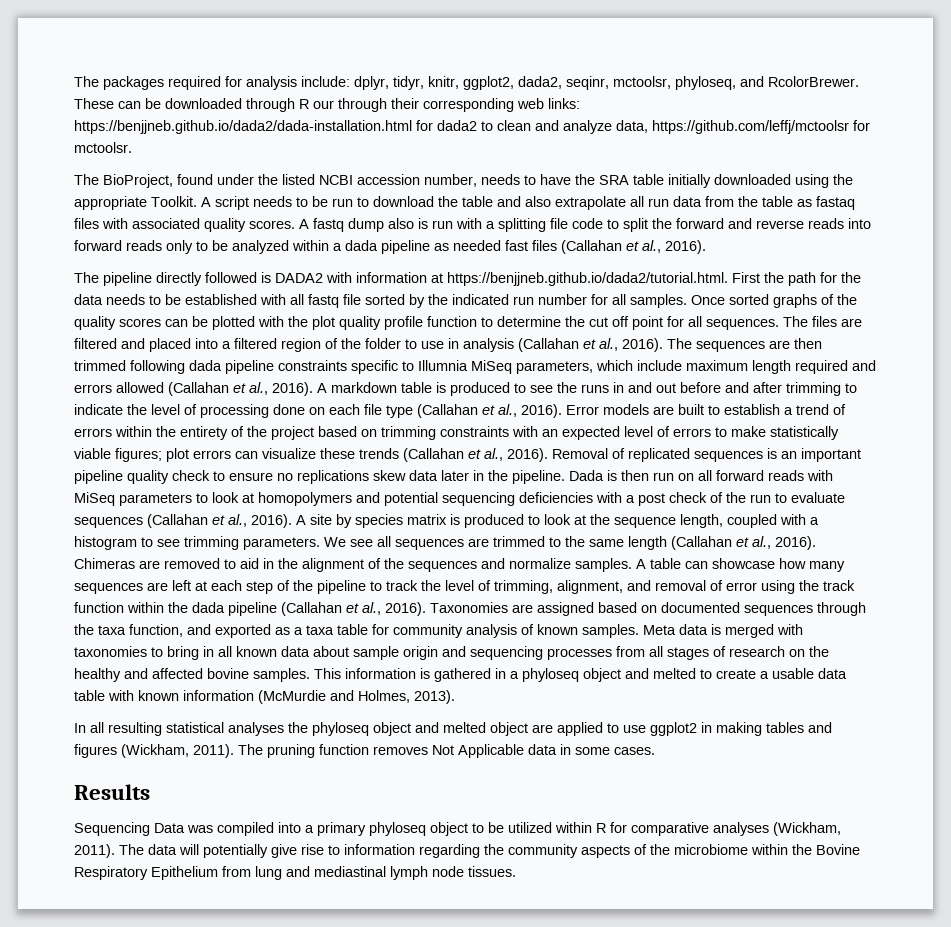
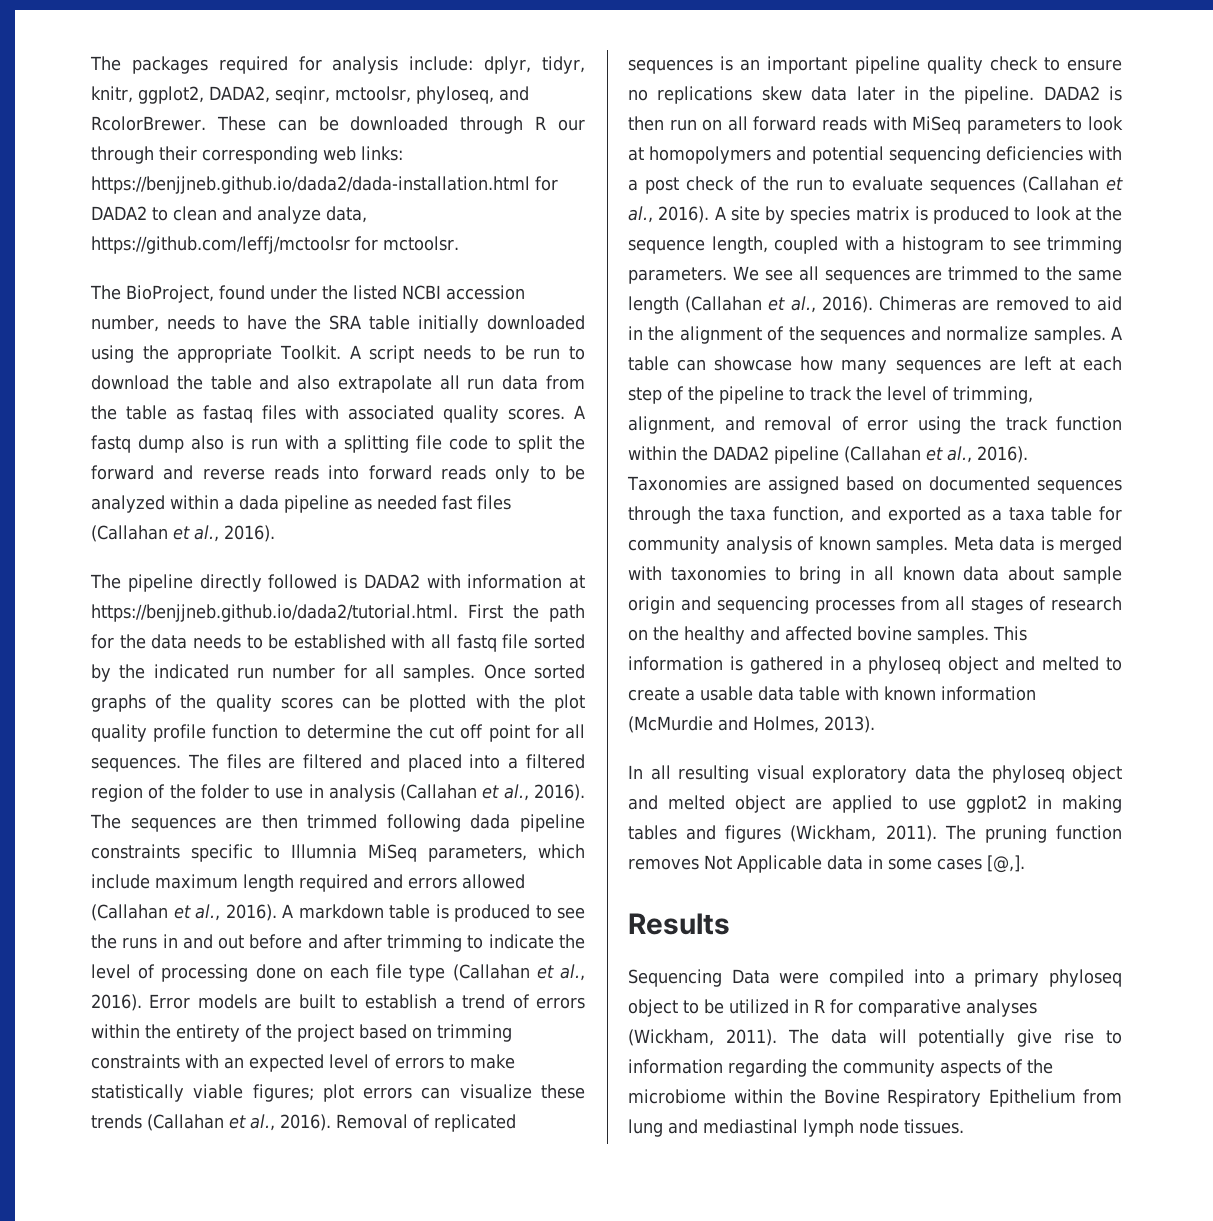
- The packages required for analysis include: dplyr, tidyr, knitr, ggplot2, dada2, seqinr, mctoolsr, phyloseq, and RcolorBrewer.
+ The packages required for analysis include: dplyr, tidyr, knitr, ggplot2, DADA2, seqinr, mctoolsr, phyloseq, and RcolorBrewer.
- These can be downloaded through R our through their corresponding web links: https://benjjneb.github.io/dada2/dada-installation.html for dada2 to clean and analyze data, https://github.com/leffj/mctoolsr for mctoolsr.
+ These can be downloaded through R our through their corresponding web links: https://benjjneb.github.io/dada2/dada-installation.html for DADA2 to clean and analyze data, https://github.com/leffj/mctoolsr for mctoolsr.
- Dada is then run on all forward reads with MiSeq parameters to look at homopolymers and potential sequencing deficiencies with a post check of the run to evaluate sequences (Callahan et al., 2016).
+ DADA2 is then run on all forward reads with MiSeq parameters to look at homopolymers and potential sequencing deficiencies with a post check of the run to evaluate sequences (Callahan et al., 2016).
- A table can showcase how many sequences are left at each step of the pipeline to track the level of trimming, alignment, and removal of error using the track function within the dada pipeline (Callahan et al., 2016).
+ A table can showcase how many sequences are left at each step of the pipeline to track the level of trimming, alignment, and removal of error using the track function within the DADA2 pipeline (Callahan et al., 2016).
- In all resulting statistical analyses the phyloseq object and melted object are applied to use ggplot2 in making tables and figures (Wickham, 2011).
+ In all resulting visual exploratory data the phyloseq object and melted object are applied to use ggplot2 in making tables and figures (Wickham, 2011).
- The pruning function removes Not Applicable data in some cases.
+ The pruning function removes Not Applicable data in some cases [@,].
- Sequencing Data was compiled into a primary phyloseq object to be utilized within R for comparative analyses (Wickham, 2011).
+ Sequencing Data were compiled into a primary phyloseq object to be utilized in R for comparative analyses (Wickham, 2011).

